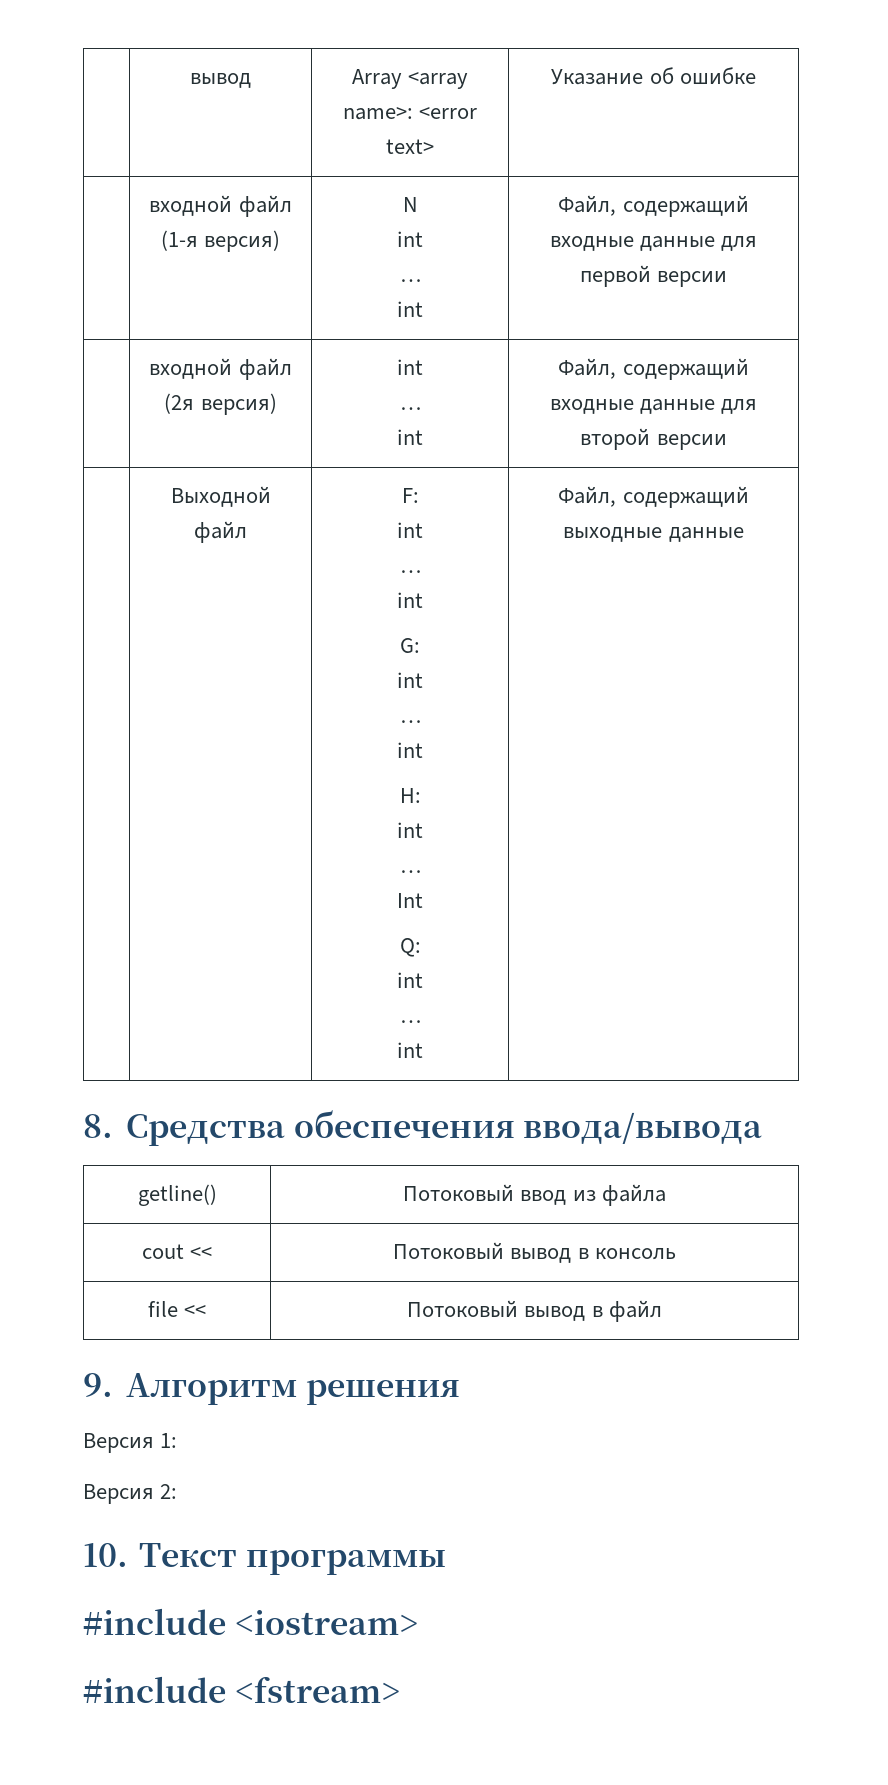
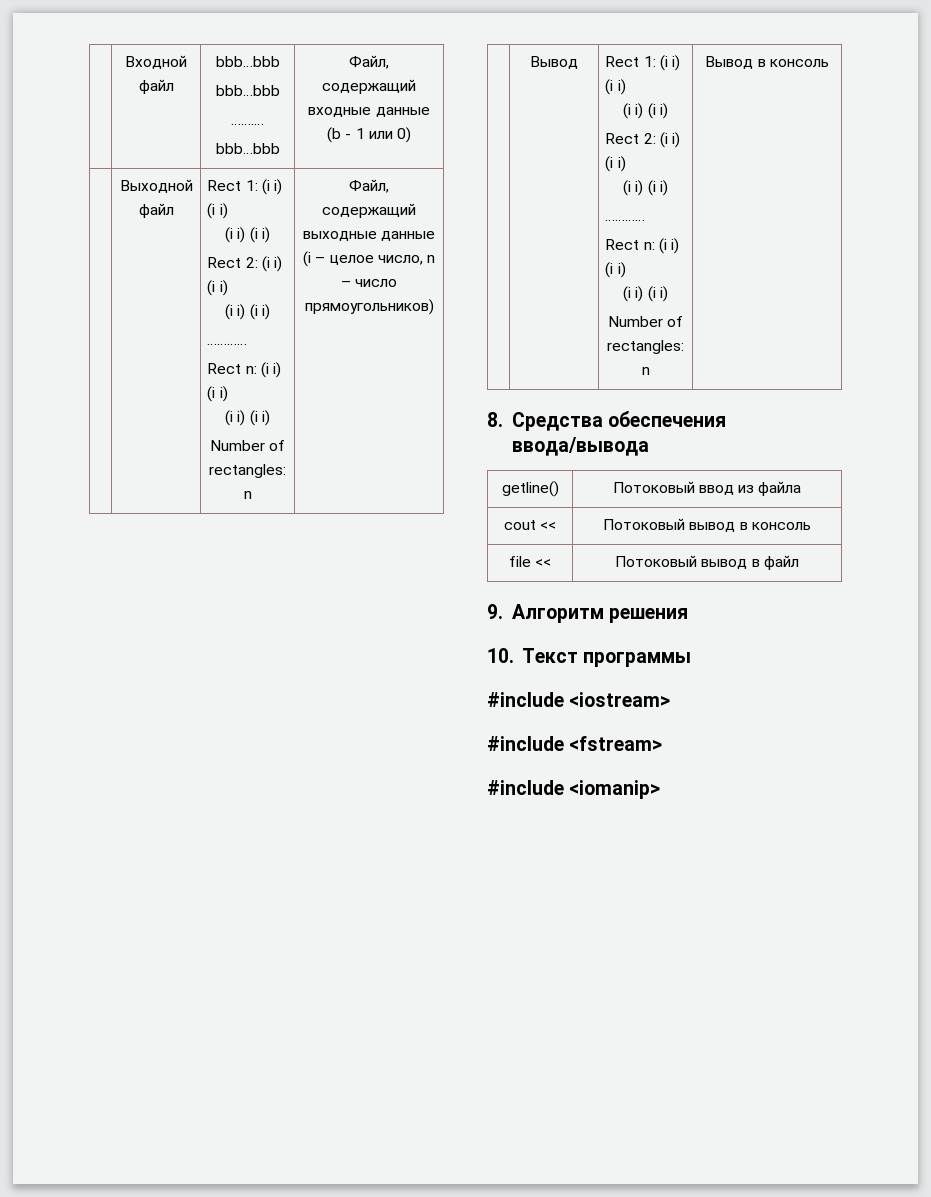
- | вывод | Array <array name>: <error text> | Указание об ошибке
- | входной файл (1-я версия) | N
- int
- …
- int | Файл, содержащий входные данные для первой версии
- | входной файл (2я версия) | int
- …
- int | Файл, содержащий входные данные для второй версии
- | Выходной файл | F:
- int
- …
- int
- G:
- int
- …
- int
- H:
- int
- …
- Int
- Q:
- int
- …
- int | Файл, содержащий выходные данные
+ | Входной файл | bbb…bbb
+ bbb…bbb
+ …….…
+ bbb…bbb | Файл, содержащий входные данные (b - 1 или 0)
+ | Выходной файл | Rect 1: (i i) (i i)
+ (i i) (i i)
+ Rect 2: (i i) (i i)
+ (i i) (i i)
+ …………
+ Rect n: (i i) (i i)
+ (i i) (i i)
+ Number of rectangles: n | Файл, содержащий выходные данные (i – целое число, n – число прямоугольников)
+ | Вывод | Rect 1: (i i) (i i)
+ (i i) (i i)
+ Rect 2: (i i) (i i)
+ (i i) (i i)
+ …………
+ Rect n: (i i) (i i)
+ (i i) (i i)
+ Number of rectangles: n | Вывод в консоль
- Версия 1:
- Версия 2:
+ #include <iomanip>

